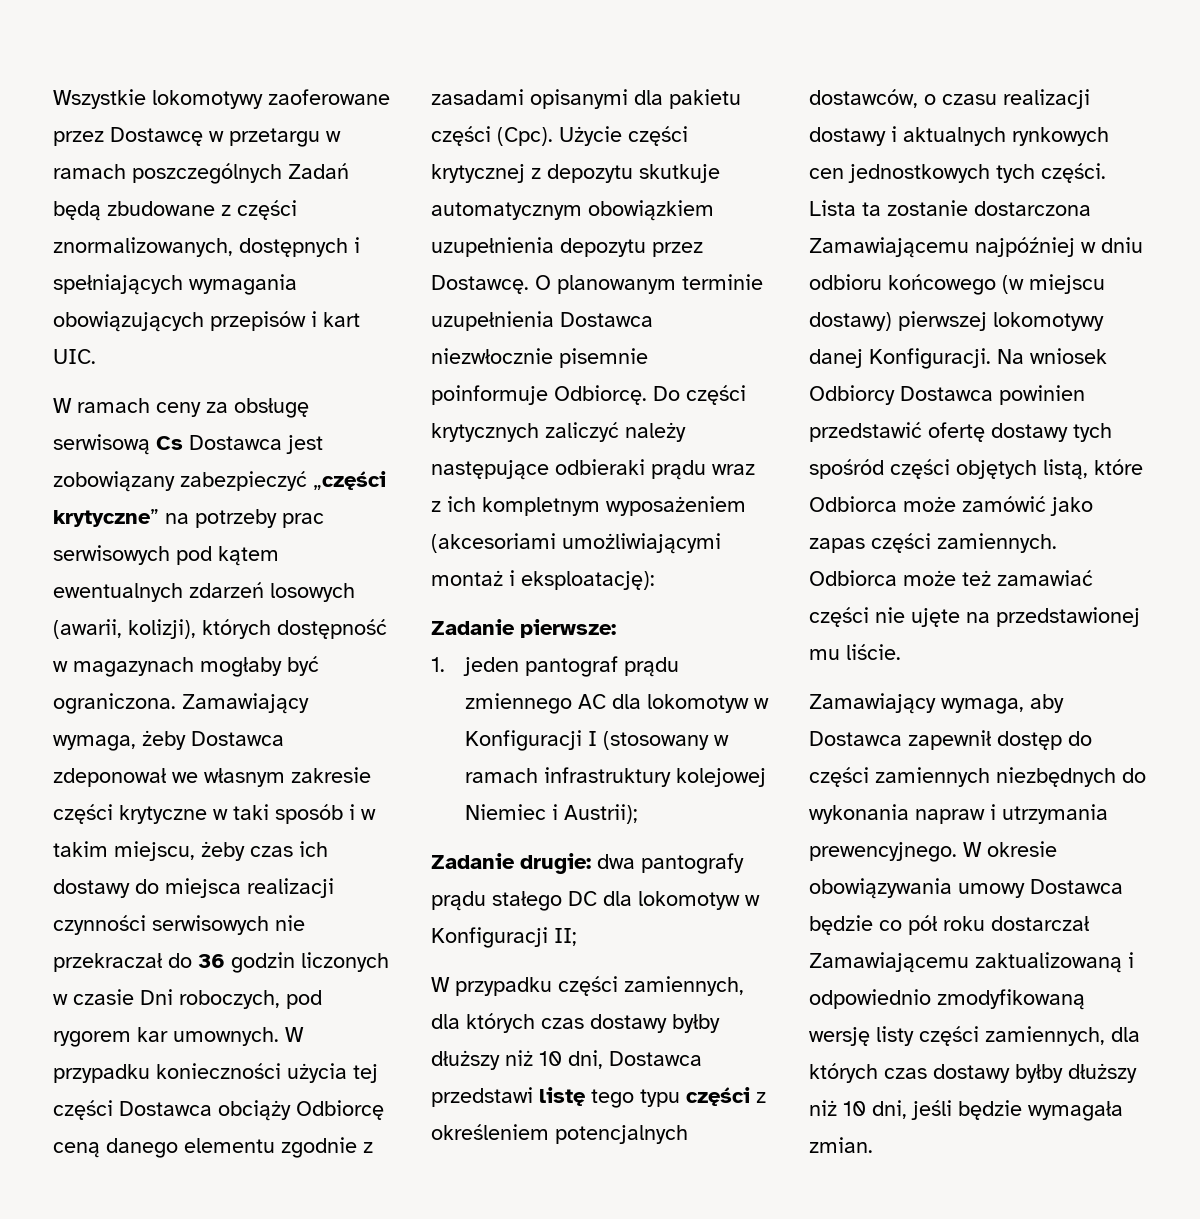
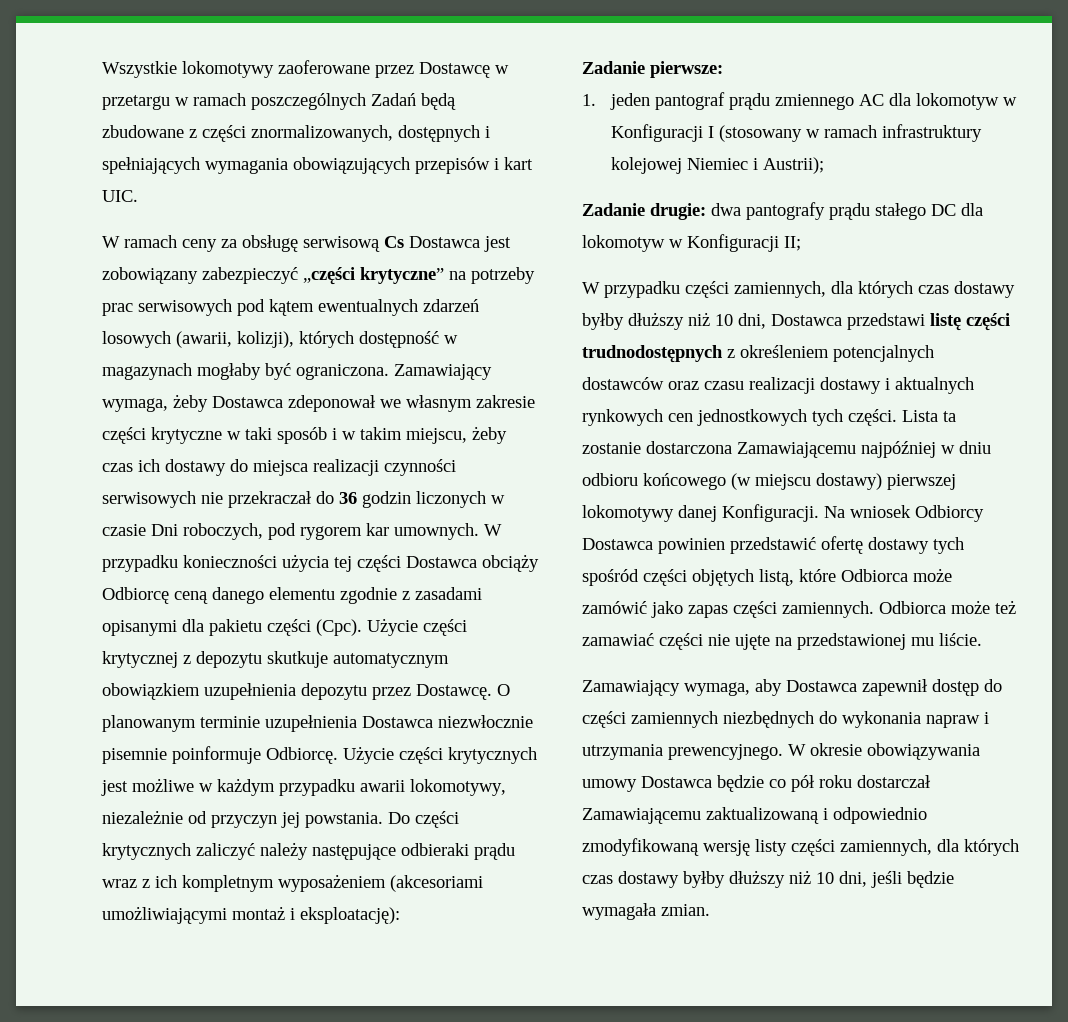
+ Użycie części krytycznych jest możliwe w każdym przypadku awarii lokomotywy, niezależnie od przyczyn jej powstania.
- W przypadku części zamiennych, dla których czas dostawy byłby dłuższy niż 10 dni, Dostawca przedstawi listę tego typu części z określeniem potencjalnych dostawców, o czasu realizacji dostawy i aktualnych rynkowych cen jednostkowych tych części.
+ W przypadku części zamiennych, dla których czas dostawy byłby dłuższy niż 10 dni, Dostawca przedstawi listę części trudnodostępnych z określeniem potencjalnych dostawców oraz czasu realizacji dostawy i aktualnych rynkowych cen jednostkowych tych części.

